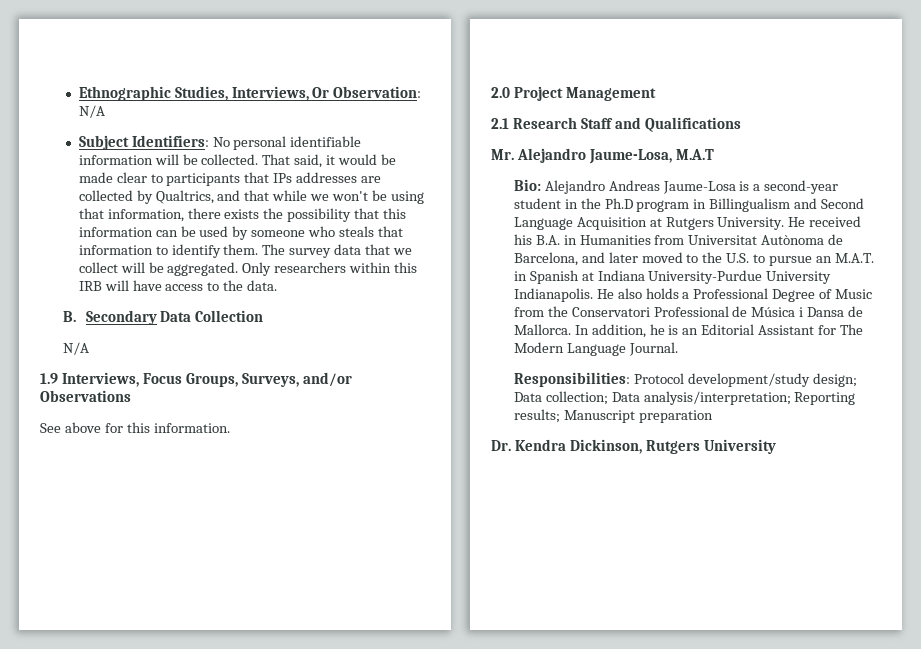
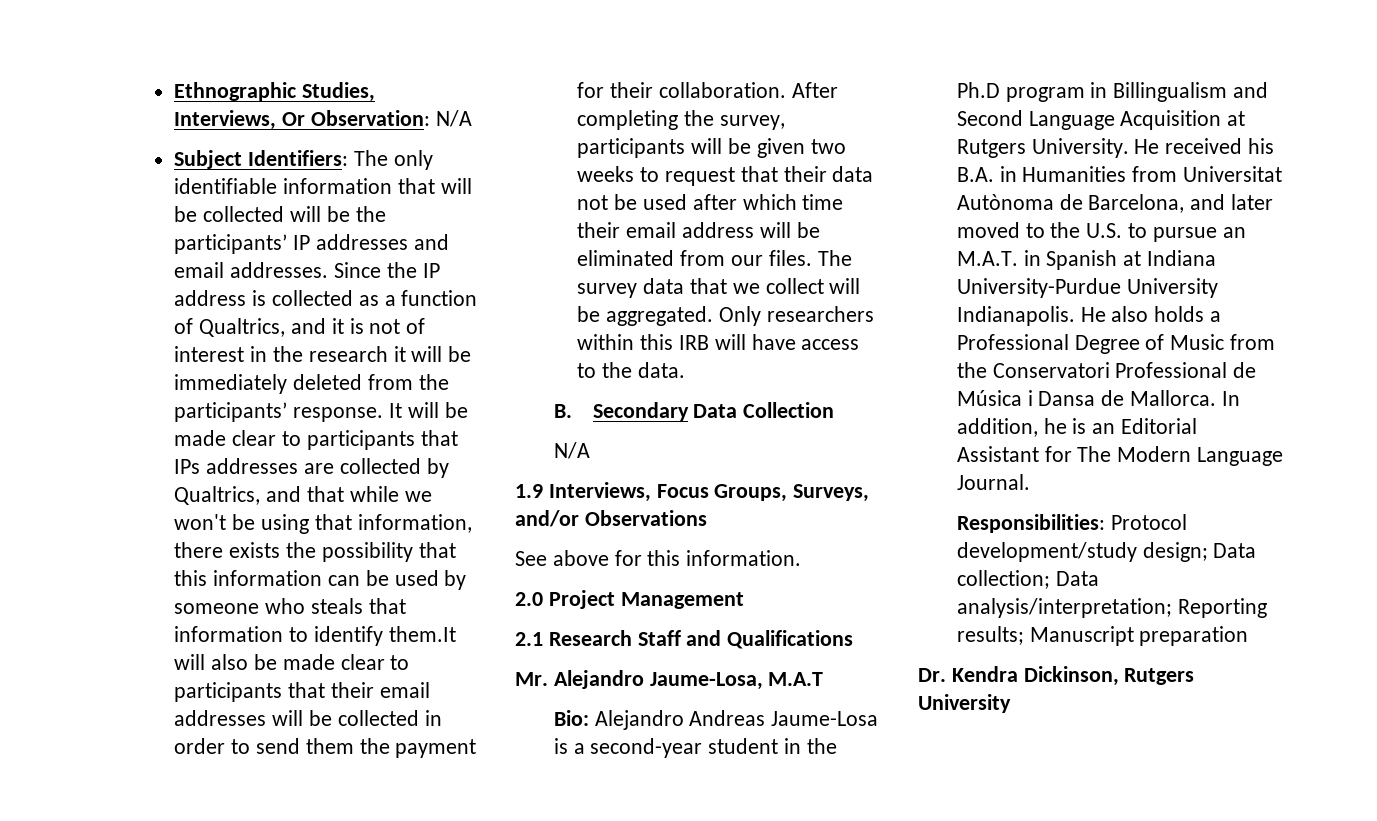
- Subject Identifiers: No personal identifiable information will be collected. That said, it would be made clear to participants that IPs addresses are collected by Qualtrics, and that while we won't be using that information, there exists the possibility that this information can be used by someone who steals that information to identify them.
+ Subject Identifiers: The only identifiable information that will be collected will be the participants’ IP addresses and email addresses. Since the IP address is collected as a function of Qualtrics, and it is not of interest in the research it will be immediately deleted from the participants’ response. It will be made clear to participants that IPs addresses are collected by Qualtrics, and that while we won't be using that information, there exists the possibility that this information can be used by someone who steals that information to identify them.It will also be made clear to participants that their email addresses will be collected in order to send them the payment for their collaboration. After completing the survey, participants will be given two weeks to request that their data not be used after which time their email address will be eliminated from our files.

